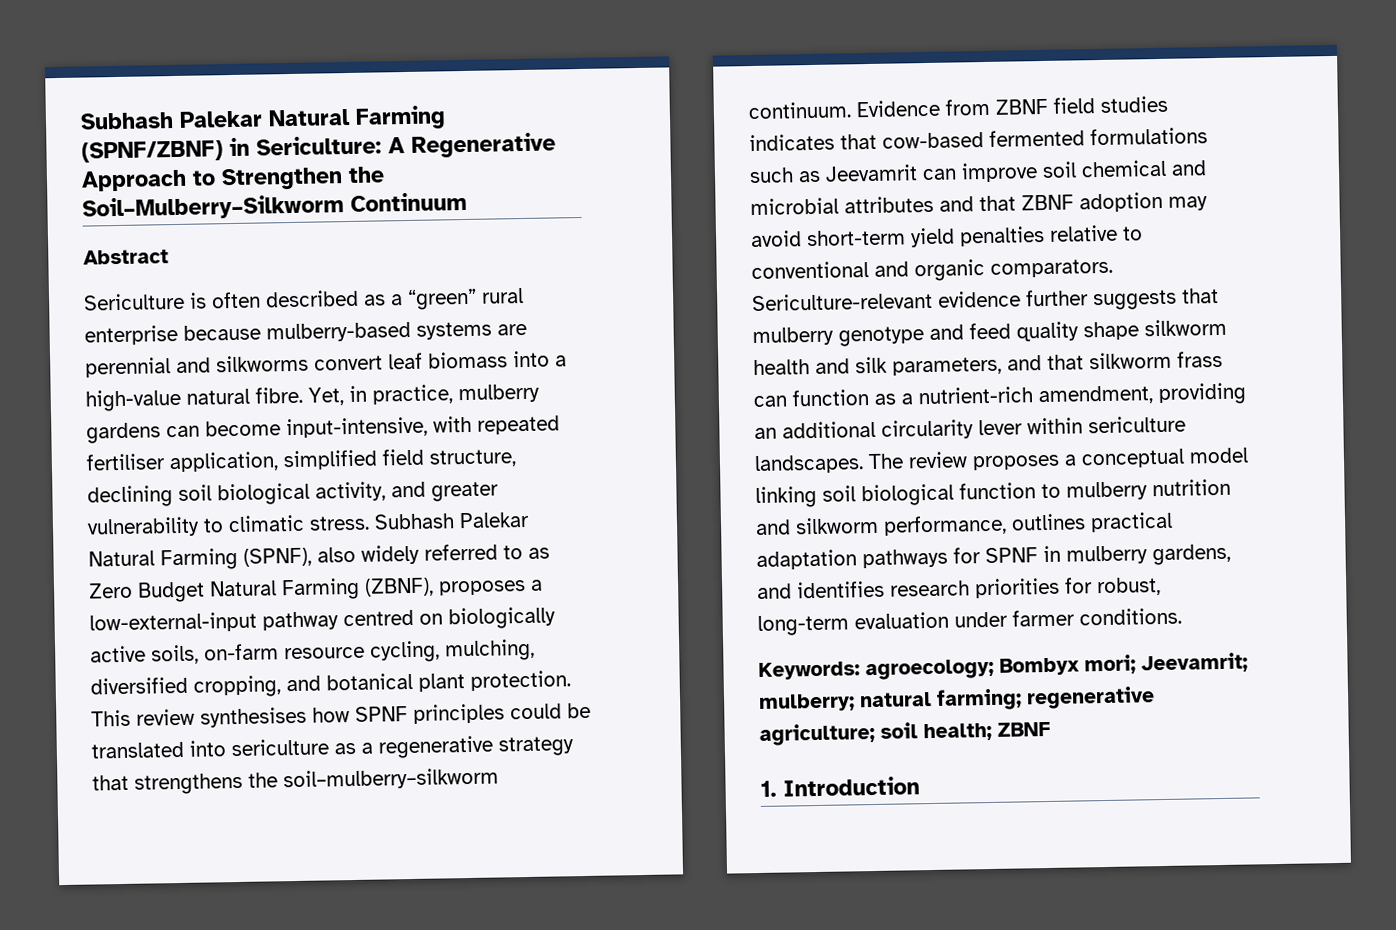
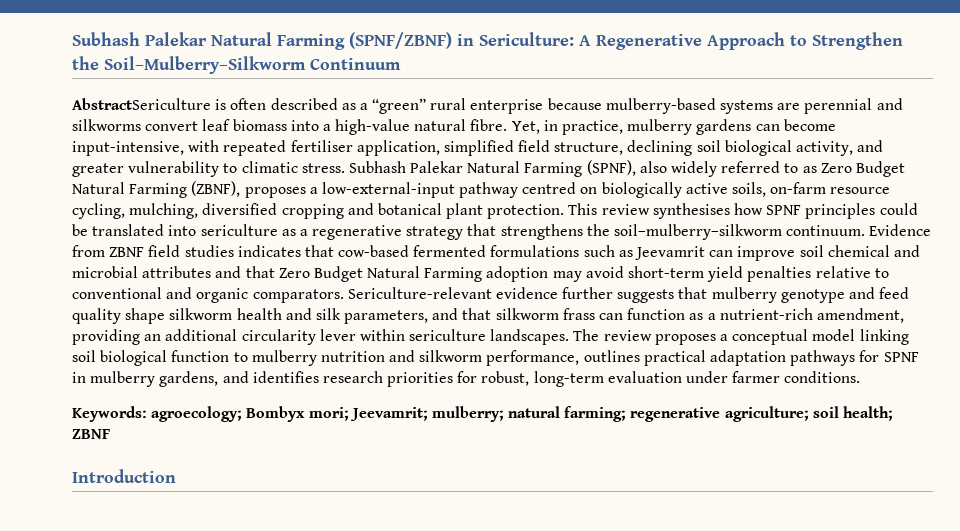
- Abstract
- Sericulture is often described as a “green” rural enterprise because mulberry-based systems are perennial and silkworms convert leaf biomass into a high-value natural fibre.
+ AbstractSericulture is often described as a “green” rural enterprise because mulberry-based systems are perennial and silkworms convert leaf biomass into a high-value natural fibre.
- Subhash Palekar Natural Farming (SPNF), also widely referred to as Zero Budget Natural Farming (ZBNF), proposes a low-external-input pathway centred on biologically active soils, on-farm resource cycling, mulching, diversified cropping, and botanical plant protection.
+ Subhash Palekar Natural Farming (SPNF), also widely referred to as Zero Budget Natural Farming (ZBNF), proposes a low-external-input pathway centred on biologically active soils, on-farm resource cycling, mulching, diversified cropping and botanical plant protection.
- Evidence from ZBNF field studies indicates that cow-based fermented formulations such as Jeevamrit can improve soil chemical and microbial attributes and that ZBNF adoption may avoid short-term yield penalties relative to conventional and organic comparators.
+ Evidence from ZBNF field studies indicates that cow-based fermented formulations such as Jeevamrit can improve soil chemical and microbial attributes and that Zero Budget Natural Farming adoption may avoid short-term yield penalties relative to conventional and organic comparators.
- 1. Introduction
+ Introduction

